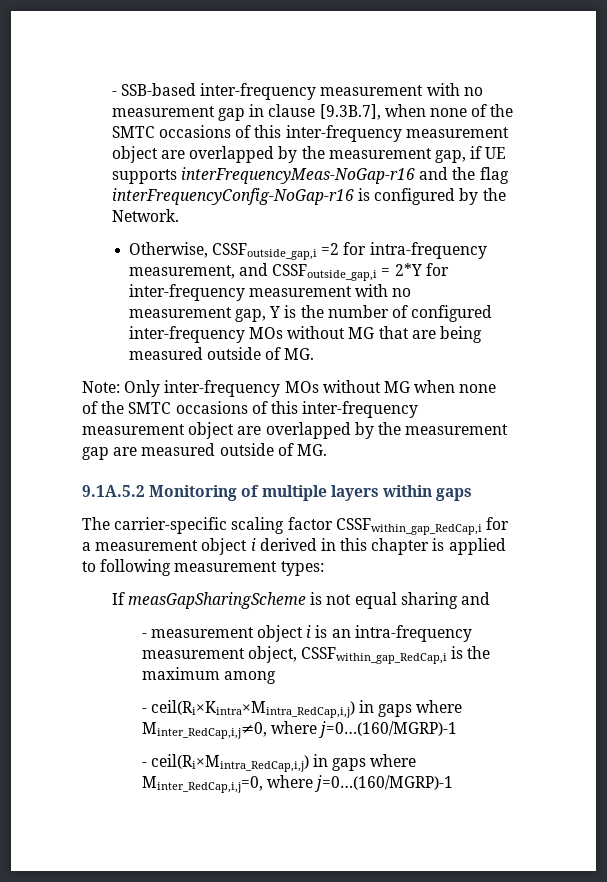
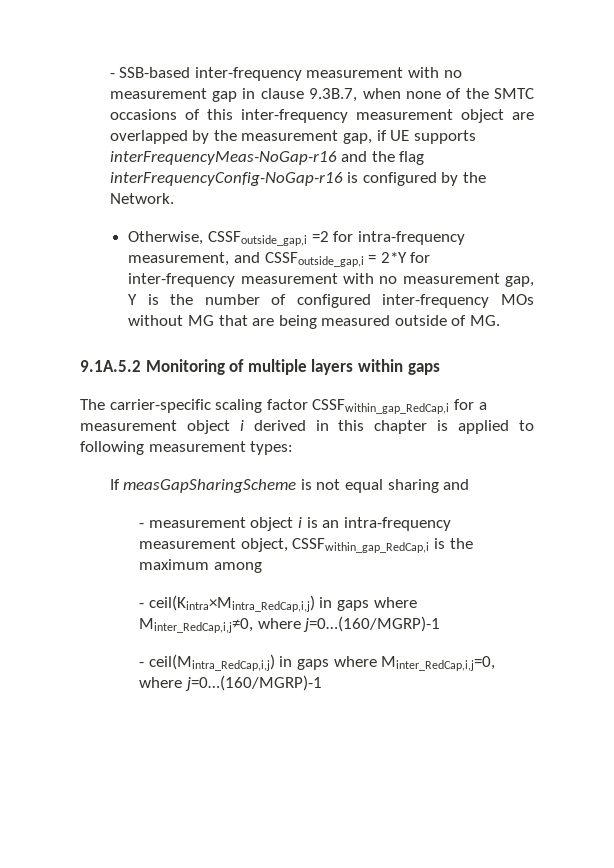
- - SSB-based inter-frequency measurement with no measurement gap in clause [9.3B.7], when none of the SMTC occasions of this inter-frequency measurement object are overlapped by the measurement gap, if UE supports interFrequencyMeas-NoGap-r16 and the flag interFrequencyConfig-NoGap-r16 is configured by the Network.
+ - SSB-based inter-frequency measurement with no measurement gap in clause 9.3B.7, when none of the SMTC occasions of this inter-frequency measurement object are overlapped by the measurement gap, if UE supports interFrequencyMeas-NoGap-r16 and the flag interFrequencyConfig-NoGap-r16 is configured by the Network.
- Note: Only inter-frequency MOs without MG when none of the SMTC occasions of this inter-frequency measurement object are overlapped by the measurement gap are measured outside of MG.
- - ceil(Ri×Kintra×Mintra_RedCap,i,j) in gaps where Minter_RedCap,i,j≠0, where j=0…(160/MGRP)-1
+ - ceil(Kintra×Mintra_RedCap,i,j) in gaps where Minter_RedCap,i,j≠0, where j=0…(160/MGRP)-1
- - ceil(Ri×Mintra_RedCap,i,j) in gaps where Minter_RedCap,i,j=0, where j=0…(160/MGRP)-1
+ - ceil(Mintra_RedCap,i,j) in gaps where Minter_RedCap,i,j=0, where j=0…(160/MGRP)-1

